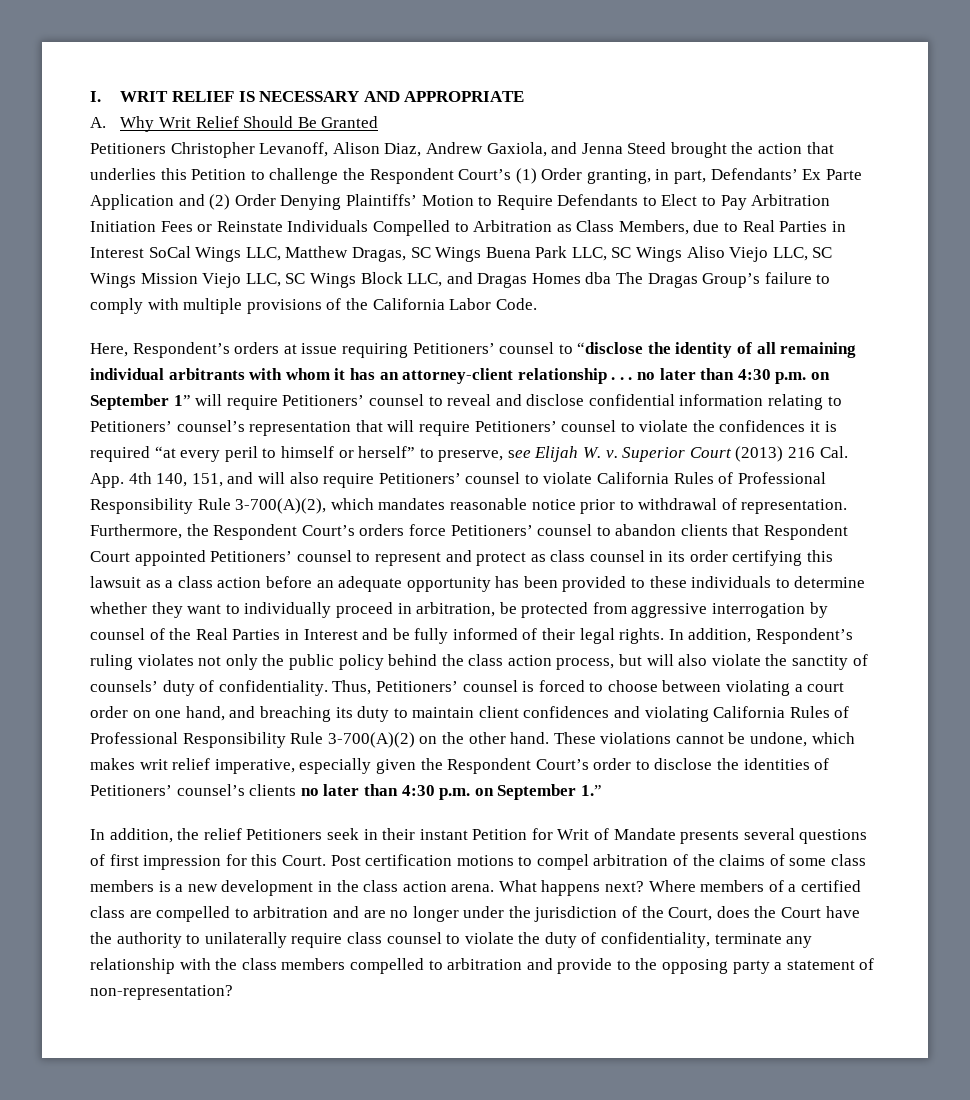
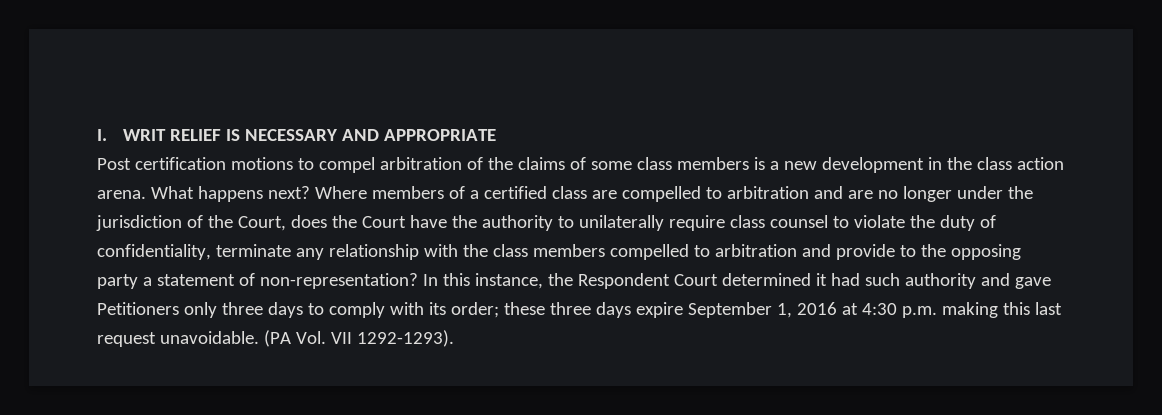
- A. Why Writ Relief Should Be Granted
- Petitioners Christopher Levanoff, Alison Diaz, Andrew Gaxiola, and Jenna Steed brought the action that underlies this Petition to challenge the Respondent Court’s (1) Order granting, in part, Defendants’ Ex Parte Application and (2) Order Denying Plaintiffs’ Motion to Require Defendants to Elect to Pay Arbitration Initiation Fees or Reinstate Individuals Compelled to Arbitration as Class Members, due to Real Parties in Interest SoCal Wings LLC, Matthew Dragas, SC Wings Buena Park LLC, SC Wings Aliso Viejo LLC, SC Wings Mission Viejo LLC, SC Wings Block LLC, and Dragas Homes dba The Dragas Group’s failure to comply with multiple provisions of the California Labor Code.
- Here, Respondent’s orders at issue requiring Petitioners’ counsel to “disclose the identity of all remaining individual arbitrants with whom it has an attorney-client relationship . . . no later than 4:30 p.m. on September 1” will require Petitioners’ counsel to reveal and disclose confidential information relating to Petitioners’ counsel’s representation that will require Petitioners’ counsel to violate the confidences it is required “at every peril to himself or herself” to preserve, see Elijah W. v. Superior Court (2013) 216 Cal. App. 4th 140, 151, and will also require Petitioners’ counsel to violate California Rules of Professional Responsibility Rule 3-700(A)(2), which mandates reasonable notice prior to withdrawal of representation. Furthermore, the Respondent Court’s orders force Petitioners’ counsel to abandon clients that Respondent Court appointed Petitioners’ counsel to represent and protect as class counsel in its order certifying this lawsuit as a class action before an adequate opportunity has been provided to these individuals to determine whether they want to individually proceed in arbitration, be protected from aggressive interrogation by counsel of the Real Parties in Interest and be fully informed of their legal rights. In addition, Respondent’s ruling violates not only the public policy behind the class action process, but will also violate the sanctity of counsels’ duty of confidentiality. Thus, Petitioners’ counsel is forced to choose between violating a court order on one hand, and breaching its duty to maintain client confidences and violating California Rules of Professional Responsibility Rule 3-700(A)(2) on the other hand. These violations cannot be undone, which makes writ relief imperative, especially given the Respondent Court’s order to disclose the identities of Petitioners’ counsel’s clients no later than 4:30 p.m. on September 1.”
- In addition, the relief Petitioners seek in their instant Petition for Writ of Mandate presents several questions of first impression for this Court.
+ In this instance, the Respondent Court determined it had such authority and gave Petitioners only three days to comply with its order; these three days expire September 1, 2016 at 4:30 p.m. making this last request unavoidable. (PA Vol. VII 1292-1293).

